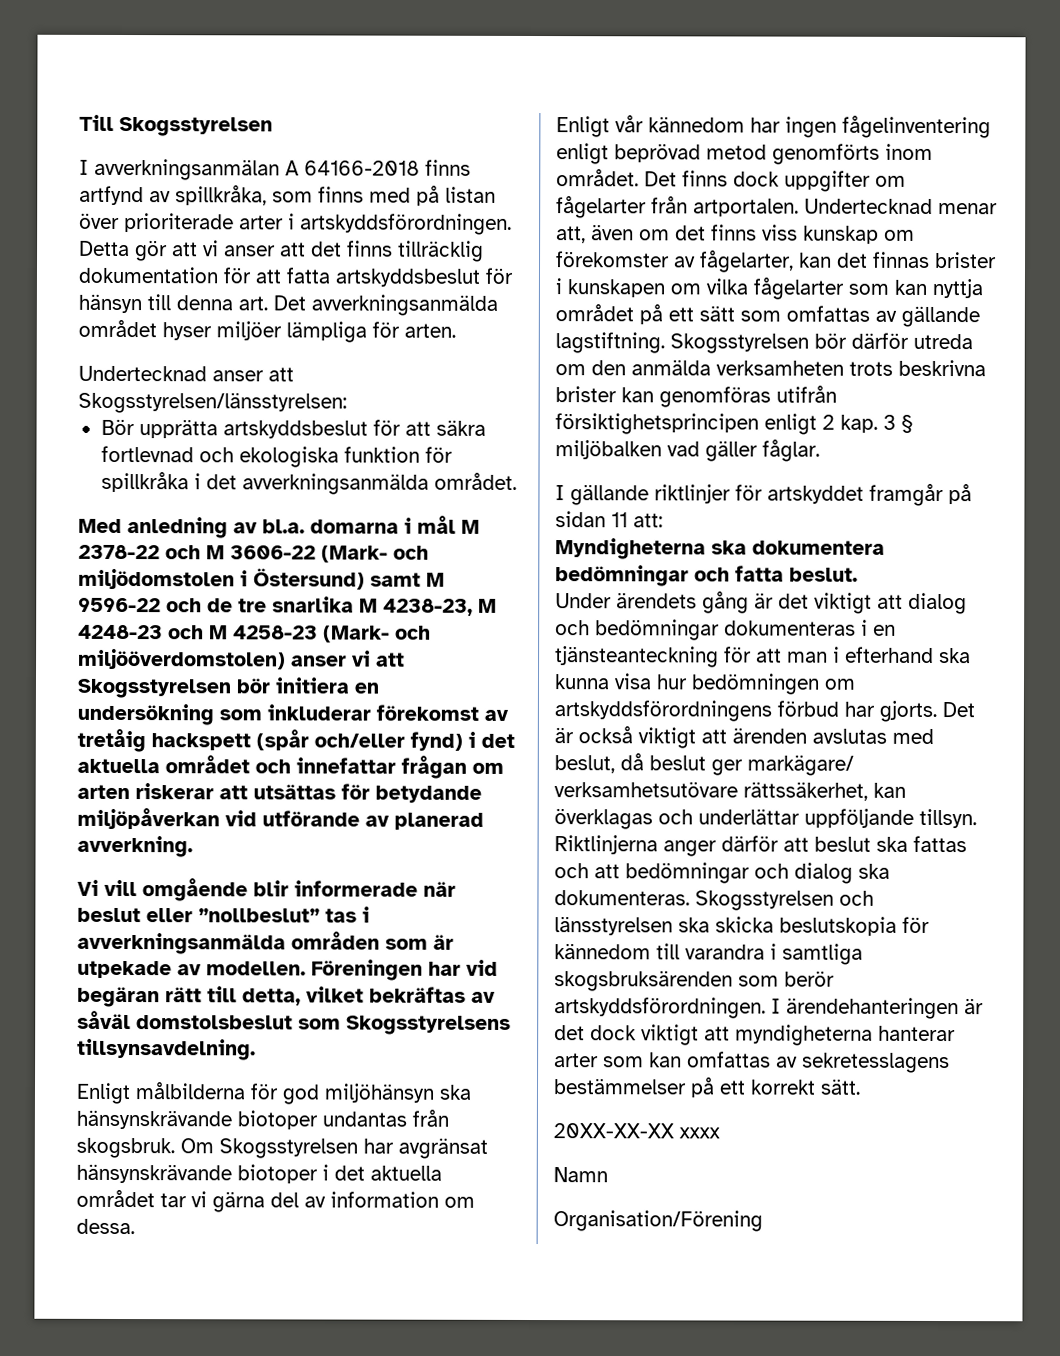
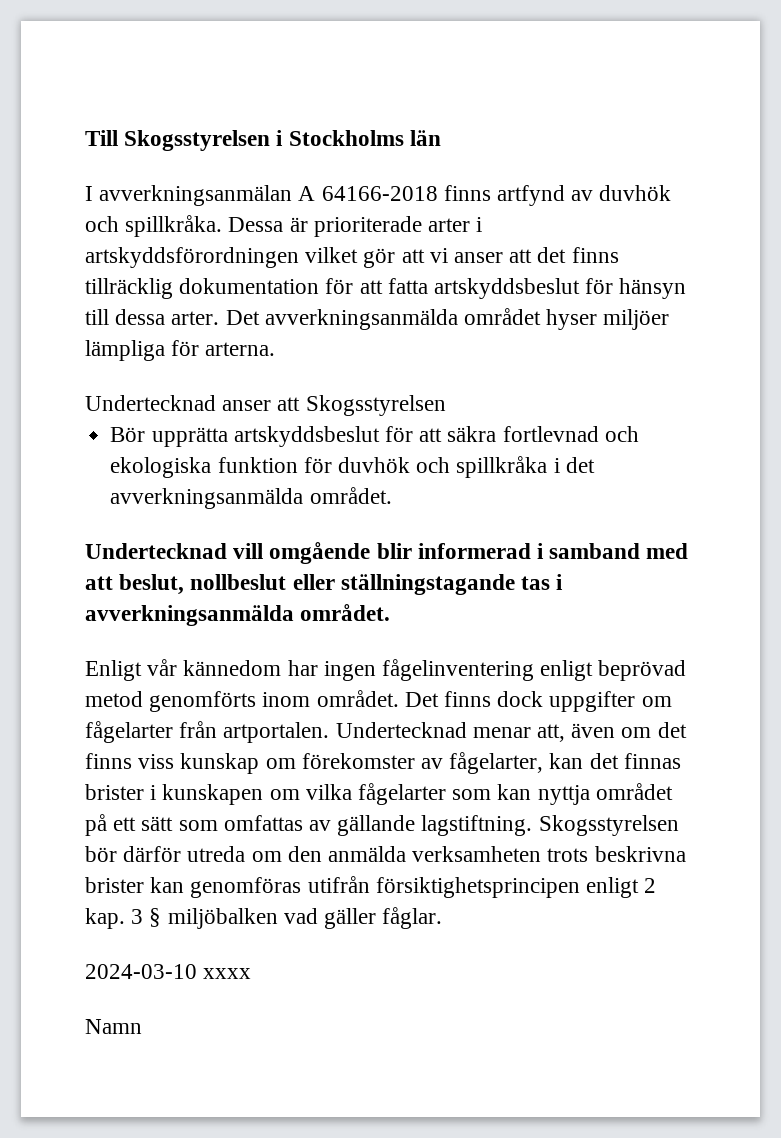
- Till Skogsstyrelsen
+ Till Skogsstyrelsen i Stockholms län
- I avverkningsanmälan A 64166-2018 finns artfynd av spillkråka, som finns med på listan över prioriterade arter i artskyddsförordningen. Detta gör att vi anser att det finns tillräcklig dokumentation för att fatta artskyddsbeslut för hänsyn till denna art. Det avverkningsanmälda området hyser miljöer lämpliga för arten.
+ I avverkningsanmälan A 64166-2018 finns artfynd av duvhök och spillkråka. Dessa är prioriterade arter i artskyddsförordningen vilket gör att vi anser att det finns tillräcklig dokumentation för att fatta artskyddsbeslut för hänsyn till dessa arter. Det avverkningsanmälda området hyser miljöer lämpliga för arterna.
- Undertecknad anser att Skogsstyrelsen/länsstyrelsen:
+ Undertecknad anser att Skogsstyrelsen
- Bör upprätta artskyddsbeslut för att säkra fortlevnad och ekologiska funktion för spillkråka i det avverkningsanmälda området.
+ Bör upprätta artskyddsbeslut för att säkra fortlevnad och ekologiska funktion för duvhök och spillkråka i det avverkningsanmälda området.
- Med anledning av bl.a. domarna i mål M 2378-22 och M 3606-22 (Mark- och miljödomstolen i Östersund) samt M 9596-22 och de tre snarlika M 4238-23, M 4248-23 och M 4258-23 (Mark- och miljööverdomstolen) anser vi att Skogsstyrelsen bör initiera en undersökning som inkluderar förekomst av tretåig hackspett (spår och/eller fynd) i det aktuella området och innefattar frågan om arten riskerar att utsättas för betydande miljöpåverkan vid utförande av planerad avverkning.
- Vi vill omgående blir informerade när beslut eller ”nollbeslut” tas i avverkningsanmälda områden som är utpekade av modellen. Föreningen har vid begäran rätt till detta, vilket bekräftas av såväl domstolsbeslut som Skogsstyrelsens tillsynsavdelning.
- Enligt målbilderna för god miljöhänsyn ska hänsynskrävande biotoper undantas från skogsbruk. Om Skogsstyrelsen har avgränsat hänsynskrävande biotoper i det aktuella området tar vi gärna del av information om dessa.
+ Undertecknad vill omgående blir informerad i samband med att beslut, nollbeslut eller ställningstagande tas i avverkningsanmälda området.
- I gällande riktlinjer för artskyddet framgår på sidan 11 att:
- Myndigheterna ska dokumentera bedömningar och fatta beslut.
- Under ärendets gång är det viktigt att dialog och bedömningar dokumenteras i en tjänsteanteckning för att man i efterhand ska kunna visa hur bedömningen om artskyddsförordningens förbud har gjorts. Det är också viktigt att ärenden avslutas med beslut, då beslut ger markägare/ verksamhetsutövare rättssäkerhet, kan överklagas och underlättar uppföljande tillsyn. Riktlinjerna anger därför att beslut ska fattas och att bedömningar och dialog ska dokumenteras. Skogsstyrelsen och länsstyrelsen ska skicka beslutskopia för kännedom till varandra i samtliga skogsbruksärenden som berör artskyddsförordningen. I ärendehanteringen är det dock viktigt att myndigheterna hanterar arter som kan omfattas av sekretesslagens bestämmelser på ett korrekt sätt.
- 20XX-XX-XX xxxx
+ 2024-03-10 xxxx
- Organisation/Förening

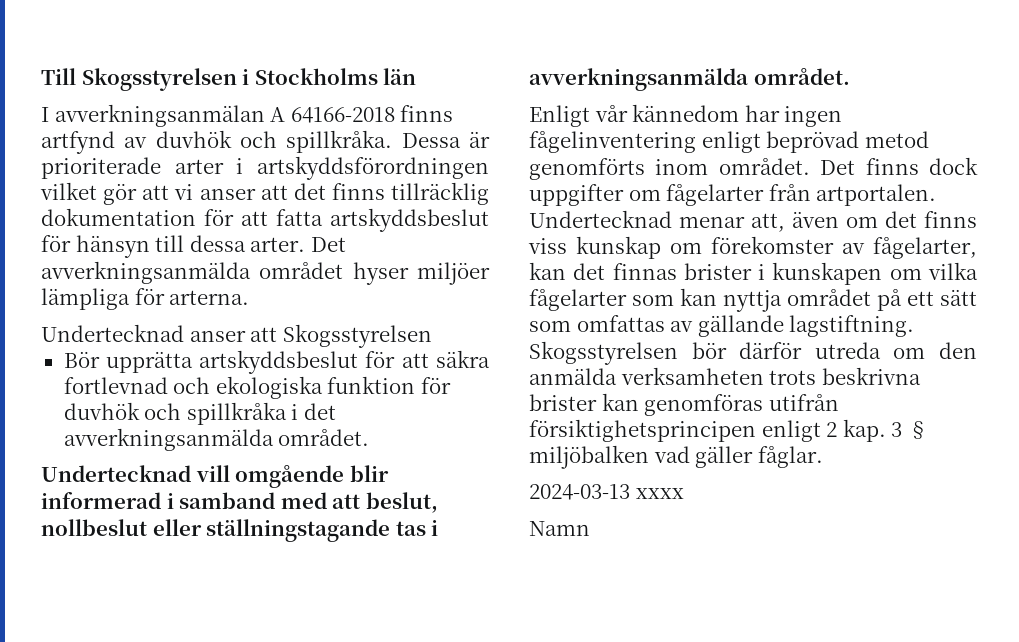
- 2024-03-10 xxxx
+ 2024-03-13 xxxx

